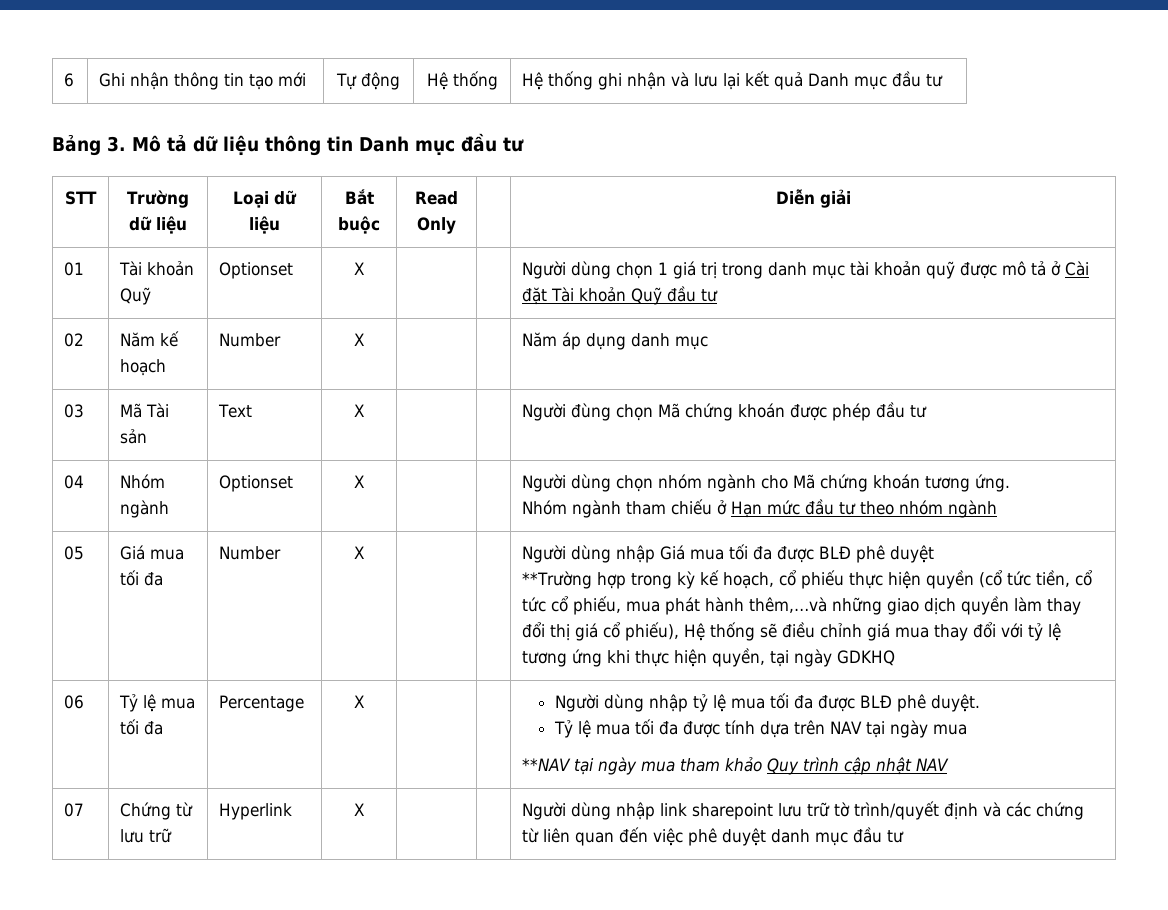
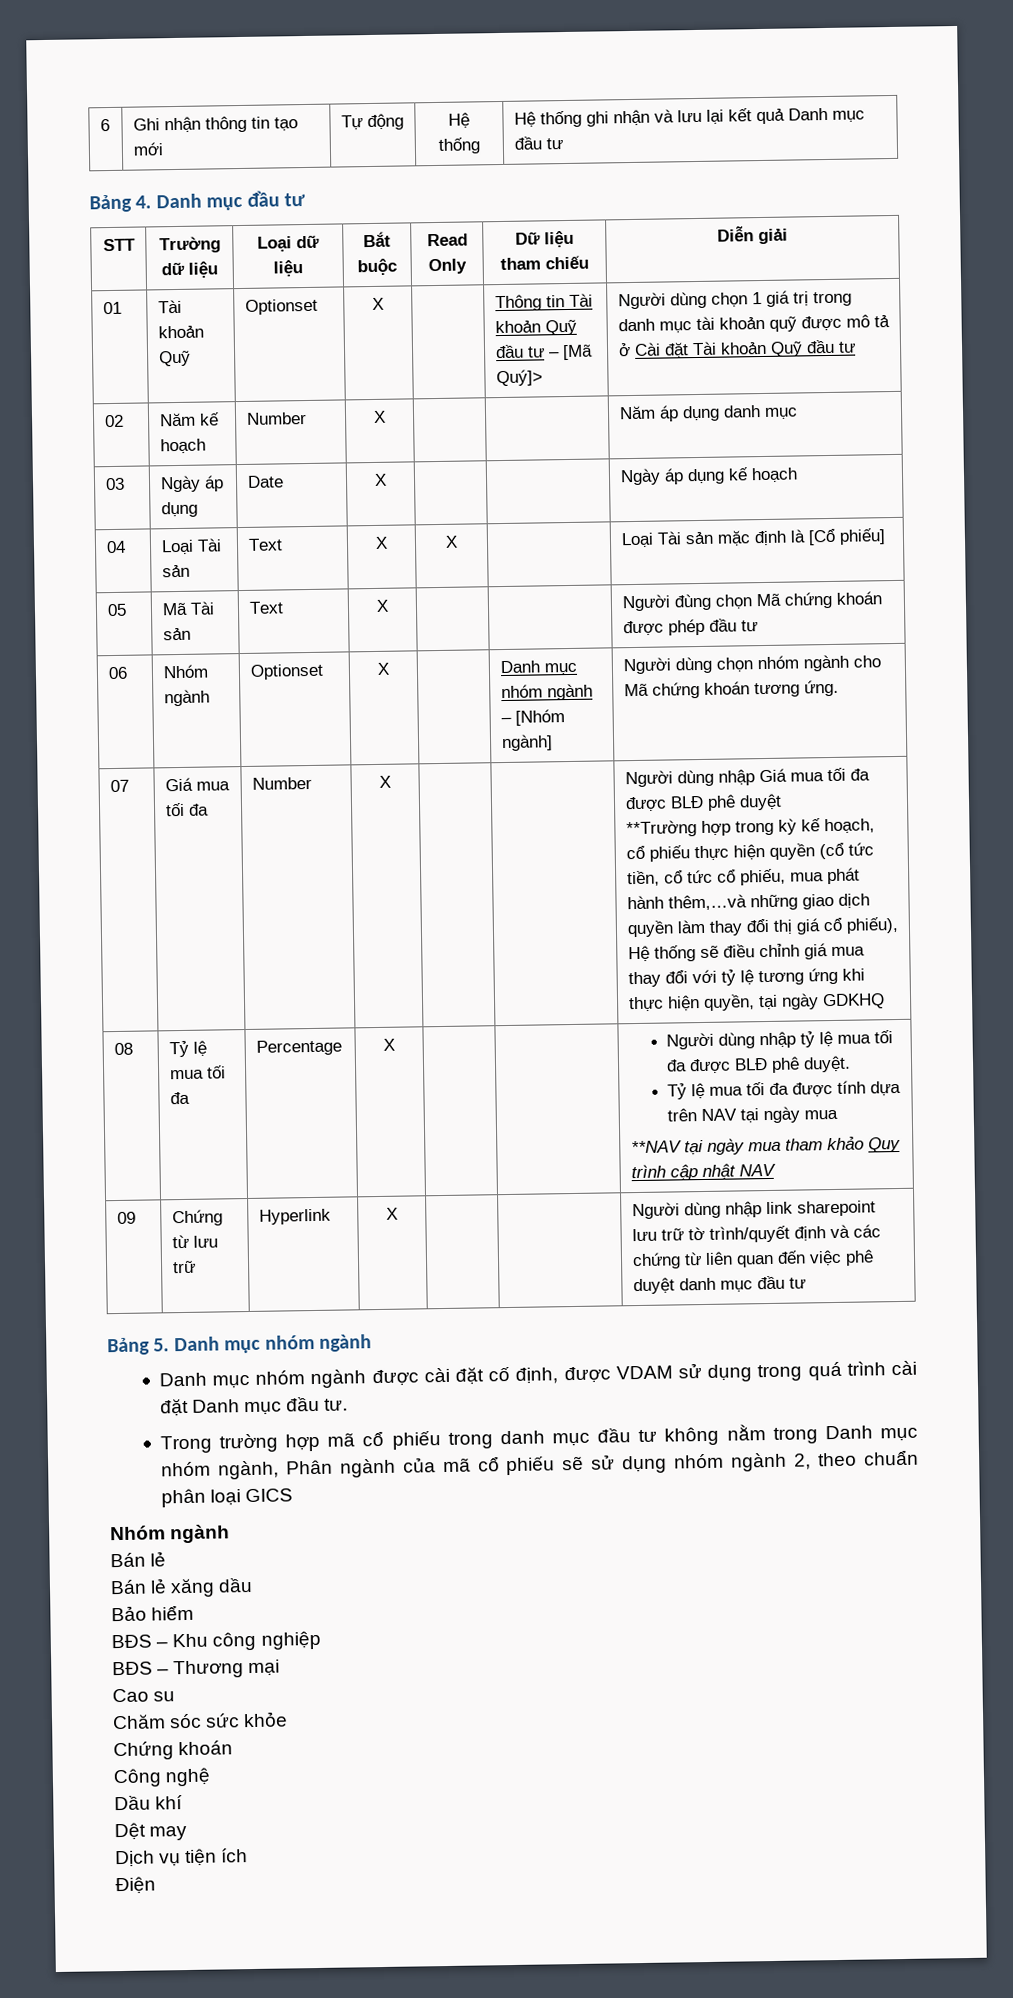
- Bảng 3. Mô tả dữ liệu thông tin Danh mục đầu tư
+ Bảng 4. Danh mục đầu tư
- STT | Trường dữ liệu | Loại dữ liệu | Bắt buộc | Read Only | | Diễn giải
+ STT | Trường dữ liệu | Loại dữ liệu | Bắt buộc | Read Only | Dữ liệu tham chiếu | Diễn giải
- 01 | Tài khoản Quỹ | Optionset | X | | | Người dùng chọn 1 giá trị trong danh mục tài khoản quỹ được mô tả ở Cài đặt Tài khoản Quỹ đầu tư
+ 01 | Tài khoản Quỹ | Optionset | X | | Thông tin Tài khoản Quỹ đầu tư – [Mã Quý]> | Người dùng chọn 1 giá trị trong danh mục tài khoản quỹ được mô tả ở Cài đặt Tài khoản Quỹ đầu tư
- 03 | Mã Tài sản | Text | X | | | Người đùng chọn Mã chứng khoán được phép đầu tư
+ 03 | Ngày áp dụng | Date | X | | | Ngày áp dụng kế hoạch
+ 04 | Loại Tài sản | Text | X | X | | Loại Tài sản mặc định là [Cổ phiếu]
+ 05 | Mã Tài sản | Text | X | | | Người đùng chọn Mã chứng khoán được phép đầu tư
- 04 | Nhóm ngành | Optionset | X | | | Người dùng chọn nhóm ngành cho Mã chứng khoán tương ứng.
- Nhóm ngành tham chiếu ở Hạn mức đầu tư theo nhóm ngành
- 05
+ 06 | Nhóm ngành | Optionset | X | | Danh mục nhóm ngành – [Nhóm ngành] | Người dùng chọn nhóm ngành cho Mã chứng khoán tương ứng.
+ 07
- 06
+ 08
- 07 | Chứng từ lưu trữ | Hyperlink | X | | | Người dùng nhập link sharepoint lưu trữ tờ trình/quyết định và các chứng từ liên quan đến việc phê duyệt danh mục đầu tư
+ 09 | Chứng từ lưu trữ | Hyperlink | X | | | Người dùng nhập link sharepoint lưu trữ tờ trình/quyết định và các chứng từ liên quan đến việc phê duyệt danh mục đầu tư
+ Bảng 5. Danh mục nhóm ngành
+ Danh mục nhóm ngành được cài đặt cố định, được VDAM sử dụng trong quá trình cài đặt Danh mục đầu tư.
+ Trong trường hợp mã cổ phiếu trong danh mục đầu tư không nằm trong Danh mục nhóm ngành, Phân ngành của mã cổ phiếu sẽ sử dụng nhóm ngành 2, theo chuẩn phân loại GICS
+ Nhóm ngành
+ Bán lẻ
+ Bán lẻ xăng dầu
+ Bảo hiểm
+ BĐS – Khu công nghiệp
+ BĐS – Thương mại
+ Cao su
+ Chăm sóc sức khỏe
+ Chứng khoán
+ Công nghệ
+ Dầu khí
+ Dệt may
+ Dịch vụ tiện ích
+ Điện

